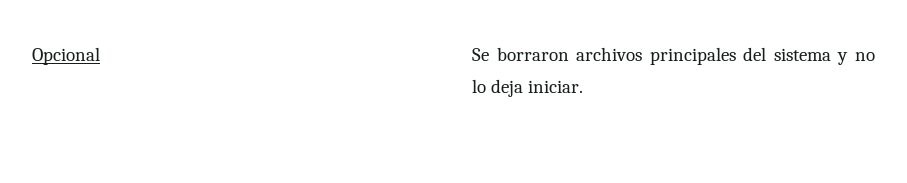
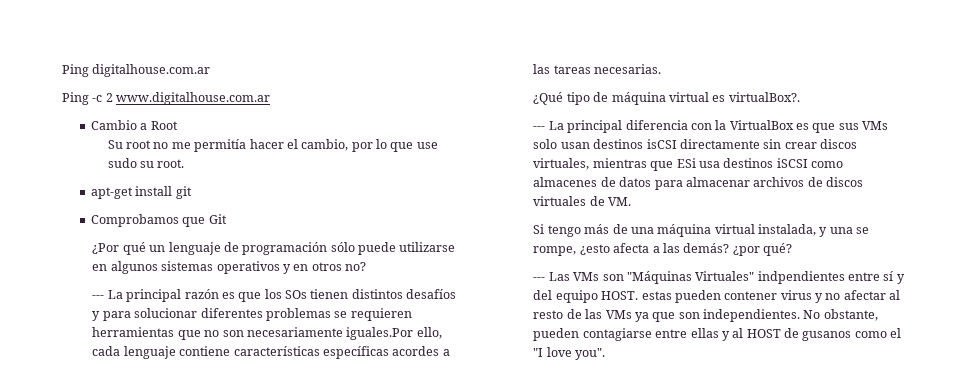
- Opcional
- Se borraron archivos principales del sistema y no lo deja iniciar.
+ Ping digitalhouse.com.ar
+ Ping -c 2 www.digitalhouse.com.ar
+ Cambio a Root
+ Su root no me permitía hacer el cambio, por lo que use sudo su root.
+ apt-get install git
+ Comprobamos que Git
+ ¿Por qué un lenguaje de programación sólo puede utilizarse en algunos sistemas operativos y en otros no?
+ --- La principal razón es que los SOs tienen distintos desafíos y para solucionar diferentes problemas se requieren herramientas que no son necesariamente iguales.Por ello, cada lenguaje contiene características específicas acordes a las tareas necesarias.
+ ¿Qué tipo de máquina virtual es virtualBox?.
+ --- La principal diferencia con la VirtualBox es que sus VMs solo usan destinos isCSI directamente sin crear discos virtuales, mientras que ESi usa destinos iSCSI como almacenes de datos para almacenar archivos de discos virtuales de VM.
+ Si tengo más de una máquina virtual instalada, y una se rompe, ¿esto afecta a las demás? ¿por qué?
+ --- Las VMs son "Máquinas Virtuales" indpendientes entre sí y del equipo HOST. estas pueden contener virus y no afectar al resto de las VMs ya que son independientes. No obstante, pueden contagiarse entre ellas y al HOST de gusanos como el "I love you".

